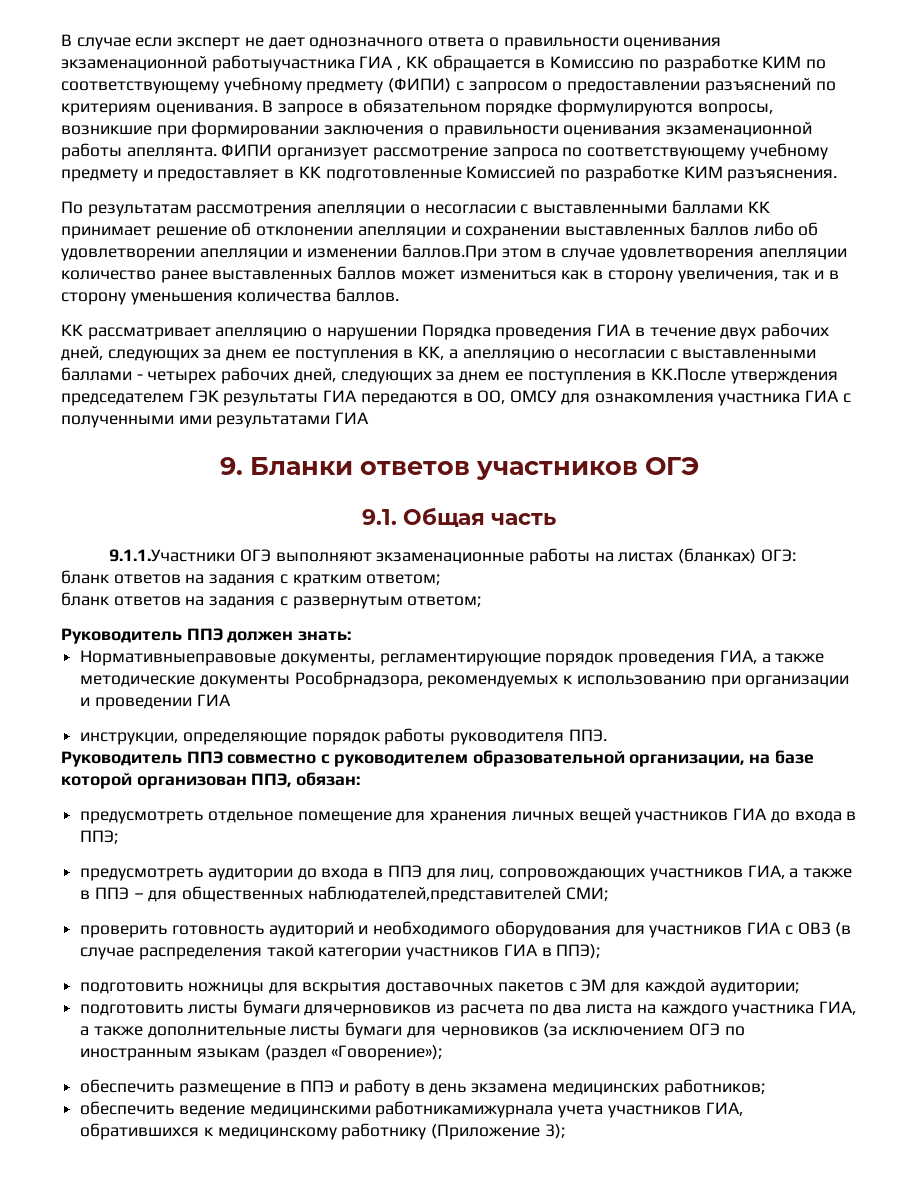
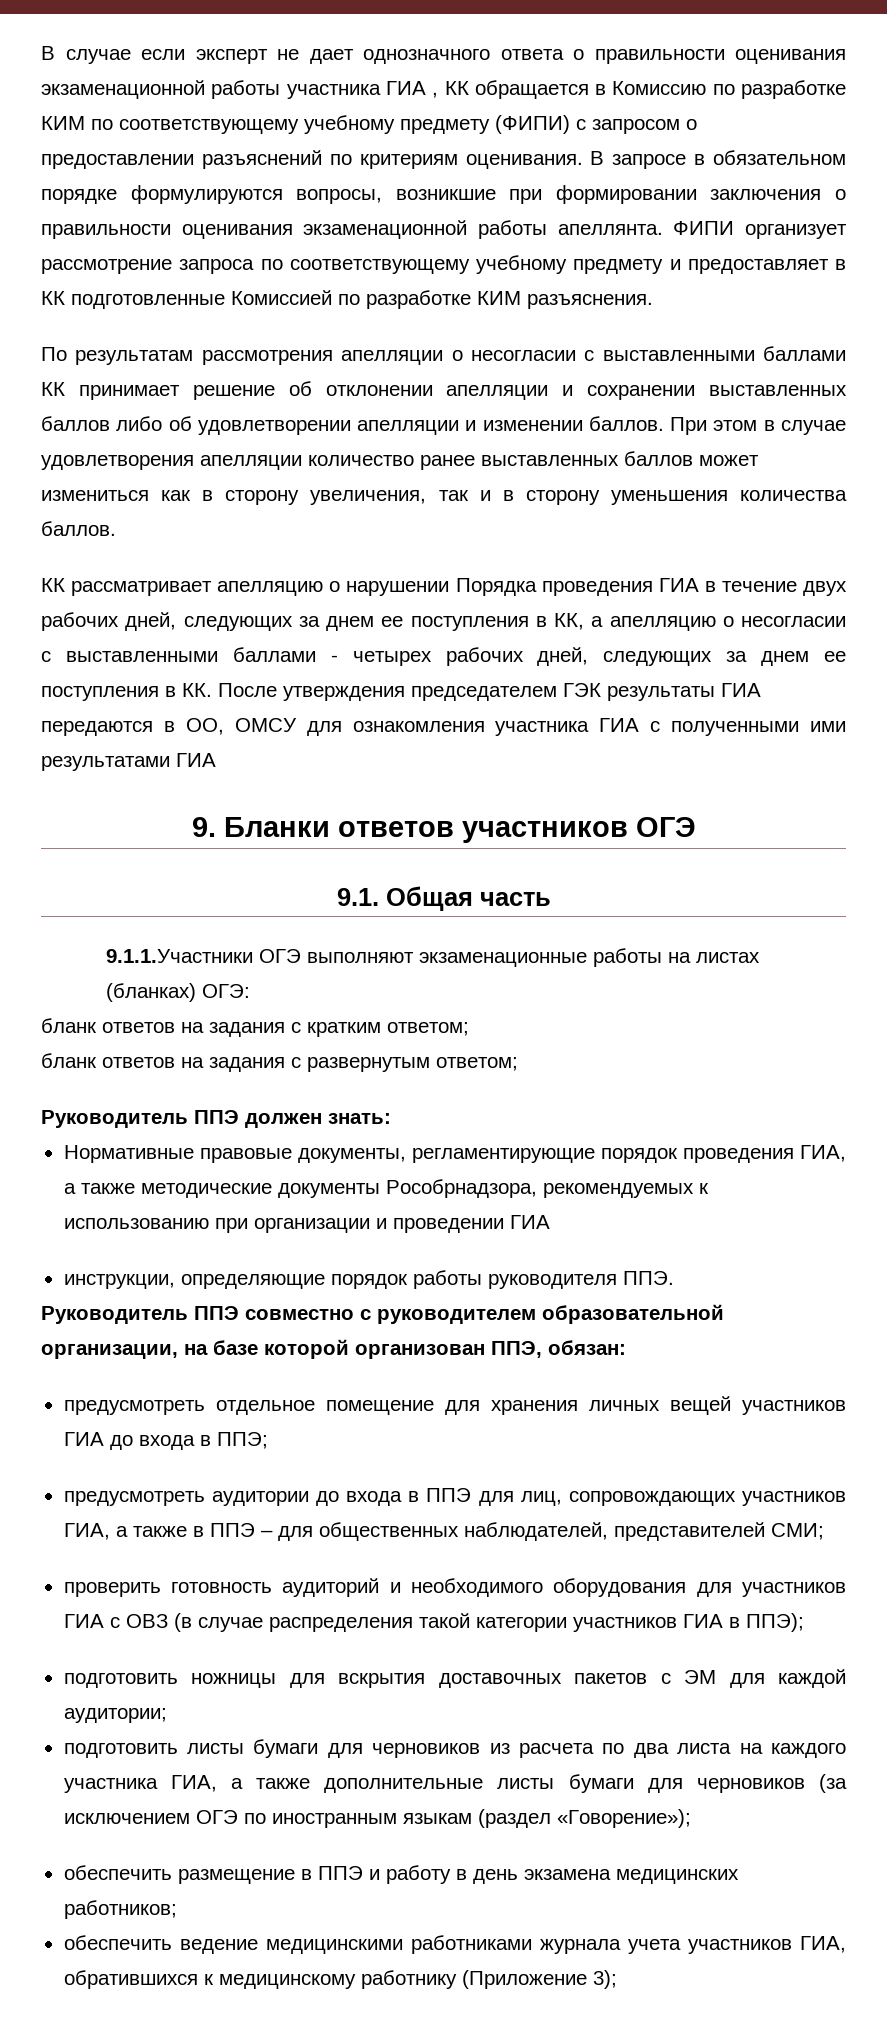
- В случае если эксперт не дает однозначного ответа о правильности оценивания экзаменационной работыучастника ГИА , КК обращается в Комиссию по разработке КИМ по соответствующему учебному предмету (ФИПИ) с запросом о предоставлении разъяснений по критериям оценивания.
+ В случае если эксперт не дает однозначного ответа о правильности оценивания экзаменационной работы участника ГИА , КК обращается в Комиссию по разработке КИМ по соответствующему учебному предмету (ФИПИ) с запросом о предоставлении разъяснений по критериям оценивания.
- По результатам рассмотрения апелляции о несогласии с выставленными баллами КК принимает решение об отклонении апелляции и сохранении выставленных баллов либо об удовлетворении апелляции и изменении баллов.При этом в случае удовлетворения апелляции количество ранее выставленных баллов может измениться как в сторону увеличения, так и в сторону уменьшения количества баллов.
+ По результатам рассмотрения апелляции о несогласии с выставленными баллами КК принимает решение об отклонении апелляции и сохранении выставленных баллов либо об удовлетворении апелляции и изменении баллов. При этом в случае удовлетворения апелляции количество ранее выставленных баллов может измениться как в сторону увеличения, так и в сторону уменьшения количества баллов.
- КК рассматривает апелляцию о нарушении Порядка проведения ГИА в течение двух рабочих дней, следующих за днем ее поступления в КК, а апелляцию о несогласии с выставленными баллами - четырех рабочих дней, следующих за днем ее поступления в КК.После утверждения председателем ГЭК результаты ГИА передаются в ОО, ОМСУ для ознакомления участника ГИА с полученными ими результатами ГИА
+ КК рассматривает апелляцию о нарушении Порядка проведения ГИА в течение двух рабочих дней, следующих за днем ее поступления в КК, а апелляцию о несогласии с выставленными баллами - четырех рабочих дней, следующих за днем ее поступления в КК. После утверждения председателем ГЭК результаты ГИА передаются в ОО, ОМСУ для ознакомления участника ГИА с полученными ими результатами ГИА
- Нормативныеправовые документы, регламентирующие порядок проведения ГИА, а также методические документы Рособрнадзора, рекомендуемых к использованию при организации и проведении ГИА
+ Нормативные правовые документы, регламентирующие порядок проведения ГИА, а также методические документы Рособрнадзора, рекомендуемых к использованию при организации и проведении ГИА
- предусмотреть аудитории до входа в ППЭ для лиц, сопровождающих участников ГИА, а также в ППЭ – для общественных наблюдателей,представителей СМИ;
+ предусмотреть аудитории до входа в ППЭ для лиц, сопровождающих участников ГИА, а также в ППЭ – для общественных наблюдателей, представителей СМИ;
- подготовить листы бумаги длячерновиков из расчета по два листа на каждого участника ГИА, а также дополнительные листы бумаги для черновиков (за исключением ОГЭ по иностранным языкам (раздел «Говорение»);
+ подготовить листы бумаги для черновиков из расчета по два листа на каждого участника ГИА, а также дополнительные листы бумаги для черновиков (за исключением ОГЭ по иностранным языкам (раздел «Говорение»);
- обеспечить ведение медицинскими работникамижурнала учета участников ГИА, обратившихся к медицинскому работнику (Приложение 3);
+ обеспечить ведение медицинскими работниками журнала учета участников ГИА, обратившихся к медицинскому работнику (Приложение 3);

